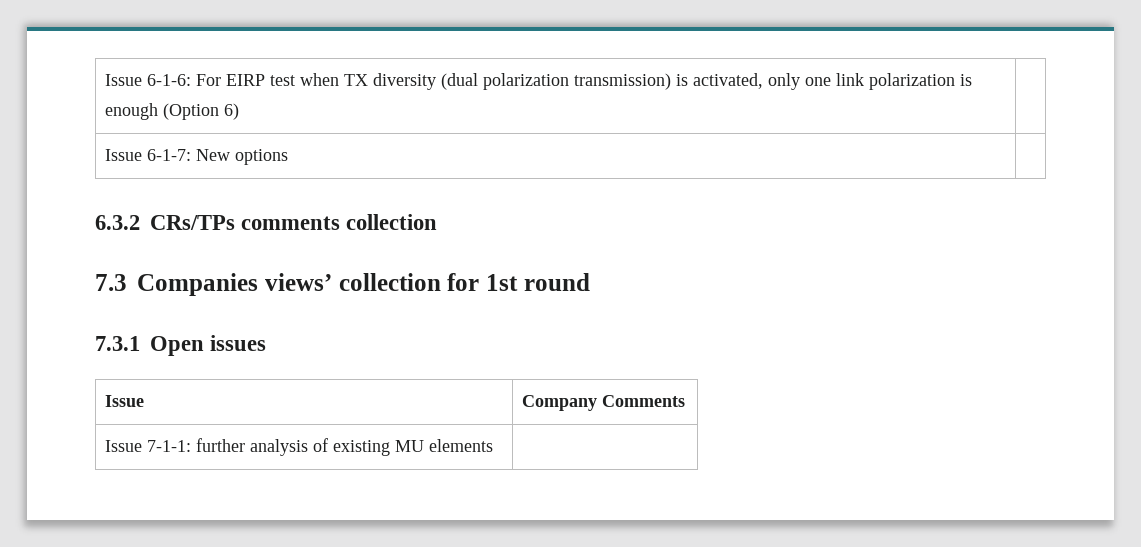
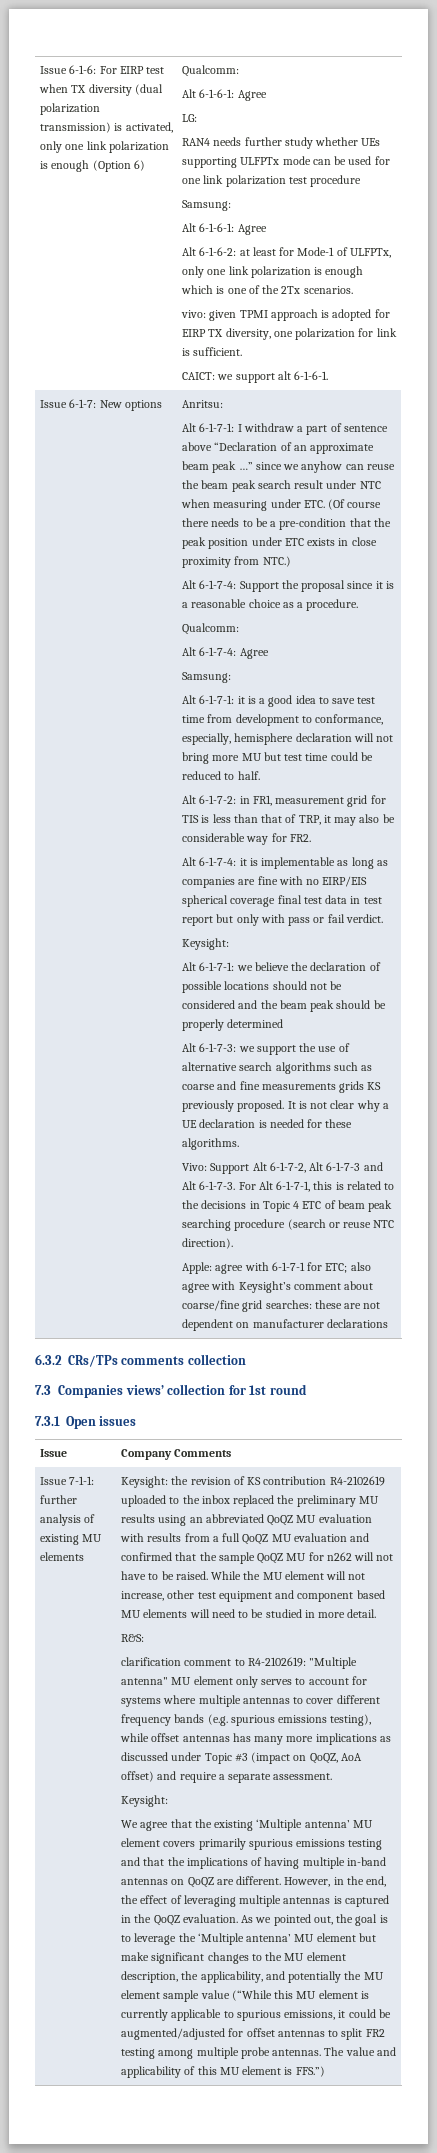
- Issue 6-1-6: For EIRP test when TX diversity (dual polarization transmission) is activated, only one link polarization is enough (Option 6) |
- Issue 6-1-7: New options |
+ Issue 6-1-6: For EIRP test when TX diversity (dual polarization transmission) is activated, only one link polarization is enough (Option 6) | Qualcomm:
+ Alt 6-1-6-1: Agree
+ LG:
+ RAN4 needs further study whether UEs supporting ULFPTx mode can be used for one link polarization test procedure
+ Samsung:
+ Alt 6-1-6-1: Agree
+ Alt 6-1-6-2: at least for Mode-1 of ULFPTx, only one link polarization is enough which is one of the 2Tx scenarios.
+ vivo: given TPMI approach is adopted for EIRP TX diversity, one polarization for link is sufficient.
+ CAICT: we support alt 6-1-6-1.
+ Issue 6-1-7: New options | Anritsu:
+ Alt 6-1-7-1: I withdraw a part of sentence above “Declaration of an approximate beam peak …” since we anyhow can reuse the beam peak search result under NTC when measuring under ETC. (Of course there needs to be a pre-condition that the peak position under ETC exists in close proximity from NTC.)
+ Alt 6-1-7-4: Support the proposal since it is a reasonable choice as a procedure.
+ Qualcomm:
+ Alt 6-1-7-4: Agree
+ Samsung:
+ Alt 6-1-7-1: it is a good idea to save test time from development to conformance, especially, hemisphere declaration will not bring more MU but test time could be reduced to half.
+ Alt 6-1-7-2: in FR1, measurement grid for TIS is less than that of TRP, it may also be considerable way for FR2.
+ Alt 6-1-7-4: it is implementable as long as companies are fine with no EIRP/EIS spherical coverage final test data in test report but only with pass or fail verdict.
+ Keysight:
+ Alt 6-1-7-1: we believe the declaration of possible locations should not be considered and the beam peak should be properly determined
+ Alt 6-1-7-3: we support the use of alternative search algorithms such as coarse and fine measurements grids KS previously proposed. It is not clear why a UE declaration is needed for these algorithms.
+ Vivo: Support Alt 6-1-7-2, Alt 6-1-7-3 and Alt 6-1-7-3. For Alt 6-1-7-1, this is related to the decisions in Topic 4 ETC of beam peak searching procedure (search or reuse NTC direction).
+ Apple: agree with 6-1-7-1 for ETC; also agree with Keysight’s comment about coarse/fine grid searches: these are not dependent on manufacturer declarations
+ Keysight: the revision of KS contribution R4-2102619 uploaded to the inbox replaced the preliminary MU results using an abbreviated QoQZ MU evaluation with results from a full QoQZ MU evaluation and confirmed that the sample QoQZ MU for n262 will not have to be raised. While the MU element will not increase, other test equipment and component based MU elements will need to be studied in more detail.
+ R&S:
+ clarification comment to R4-2102619: "Multiple antenna" MU element only serves to account for systems where multiple antennas to cover different frequency bands (e.g. spurious emissions testing), while offset antennas has many more implications as discussed under Topic #3 (impact on QoQZ, AoA offset) and require a separate assessment.
+ Keysight:
+ We agree that the existing ‘Multiple antenna’ MU element covers primarily spurious emissions testing and that the implications of having multiple in-band antennas on QoQZ are different. However, in the end, the effect of leveraging multiple antennas is captured in the QoQZ evaluation. As we pointed out, the goal is to leverage the ‘Multiple antenna’ MU element but make significant changes to the MU element description, the applicability, and potentially the MU element sample value (“While this MU element is currently applicable to spurious emissions, it could be augmented/adjusted for offset antennas to split FR2 testing among multiple probe antennas. The value and applicability of this MU element is FFS.”)

